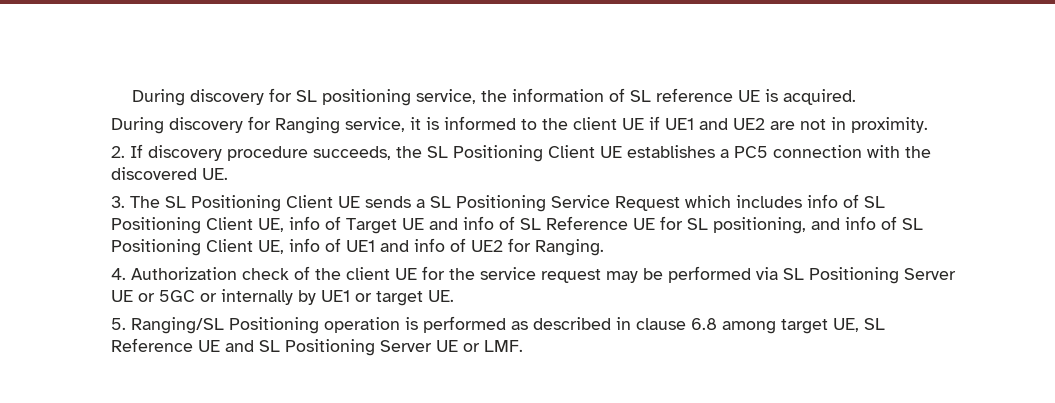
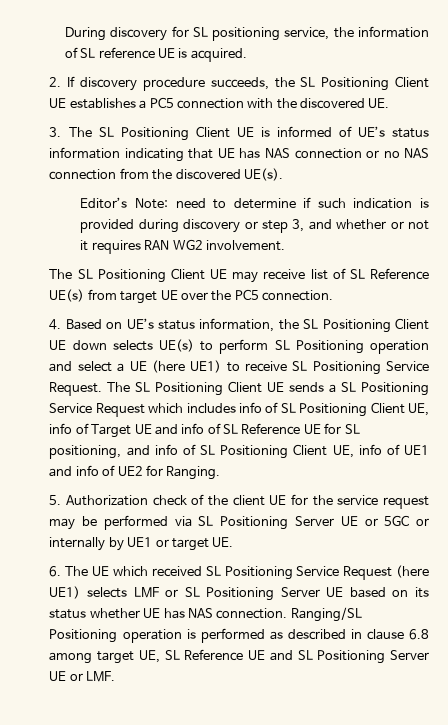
- During discovery for Ranging service, it is informed to the client UE if UE1 and UE2 are not in proximity.
- 3. The SL Positioning Client UE sends a SL Positioning Service Request which includes info of SL Positioning Client UE, info of Target UE and info of SL Reference UE for SL positioning, and info of SL Positioning Client UE, info of UE1 and info of UE2 for Ranging.
+ 3. The SL Positioning Client UE is informed of UE’s status information indicating that UE has NAS connection or no NAS connection from the discovered UE(s).
+ Editor’s Note: need to determine if such indication is provided during discovery or step 3, and whether or not it requires RAN WG2 involvement.
+ The SL Positioning Client UE may receive list of SL Reference UE(s) from target UE over the PC5 connection.
+ 4. Based on UE’s status information, the SL Positioning Client UE down selects UE(s) to perform SL Positioning operation and select a UE (here UE1) to receive SL Positioning Service Request. The SL Positioning Client UE sends a SL Positioning Service Request which includes info of SL Positioning Client UE, info of Target UE and info of SL Reference UE for SL positioning, and info of SL Positioning Client UE, info of UE1 and info of UE2 for Ranging.
- 4. Authorization check of the client UE for the service request may be performed via SL Positioning Server UE or 5GC or internally by UE1 or target UE.
+ 5. Authorization check of the client UE for the service request may be performed via SL Positioning Server UE or 5GC or internally by UE1 or target UE.
- 5. Ranging/SL Positioning operation is performed as described in clause 6.8 among target UE, SL Reference UE and SL Positioning Server UE or LMF.
+ 6. The UE which received SL Positioning Service Request (here UE1) selects LMF or SL Positioning Server UE based on its status whether UE has NAS connection. Ranging/SL Positioning operation is performed as described in clause 6.8 among target UE, SL Reference UE and SL Positioning Server UE or LMF.

